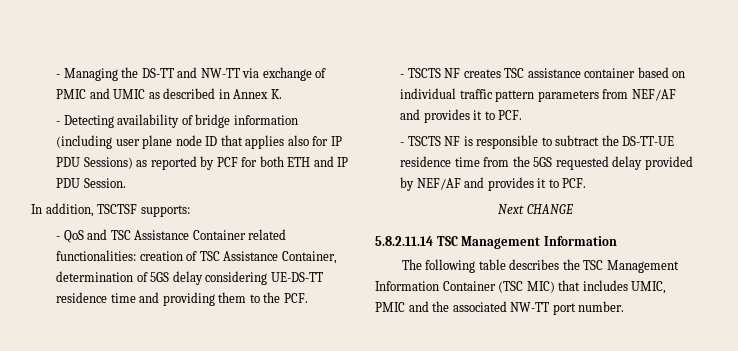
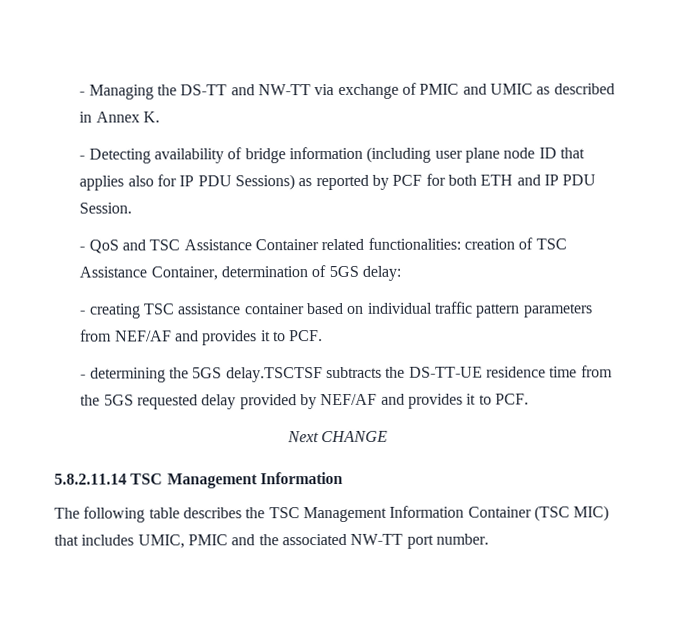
- In addition, TSCTSF supports:
- - QoS and TSC Assistance Container related functionalities: creation of TSC Assistance Container, determination of 5GS delay considering UE-DS-TT residence time and providing them to the PCF.
- - TSCTS NF creates TSC assistance container based on individual traffic pattern parameters from NEF/AF and provides it to PCF.
+ - QoS and TSC Assistance Container related functionalities: creation of TSC Assistance Container, determination of 5GS delay:
+ - creating TSC assistance container based on individual traffic pattern parameters from NEF/AF and provides it to PCF.
- - TSCTS NF is responsible to subtract the DS-TT-UE residence time from the 5GS requested delay provided by NEF/AF and provides it to PCF.
+ - determining the 5GS delay.TSCTSF subtracts the DS-TT-UE residence time from the 5GS requested delay provided by NEF/AF and provides it to PCF.

